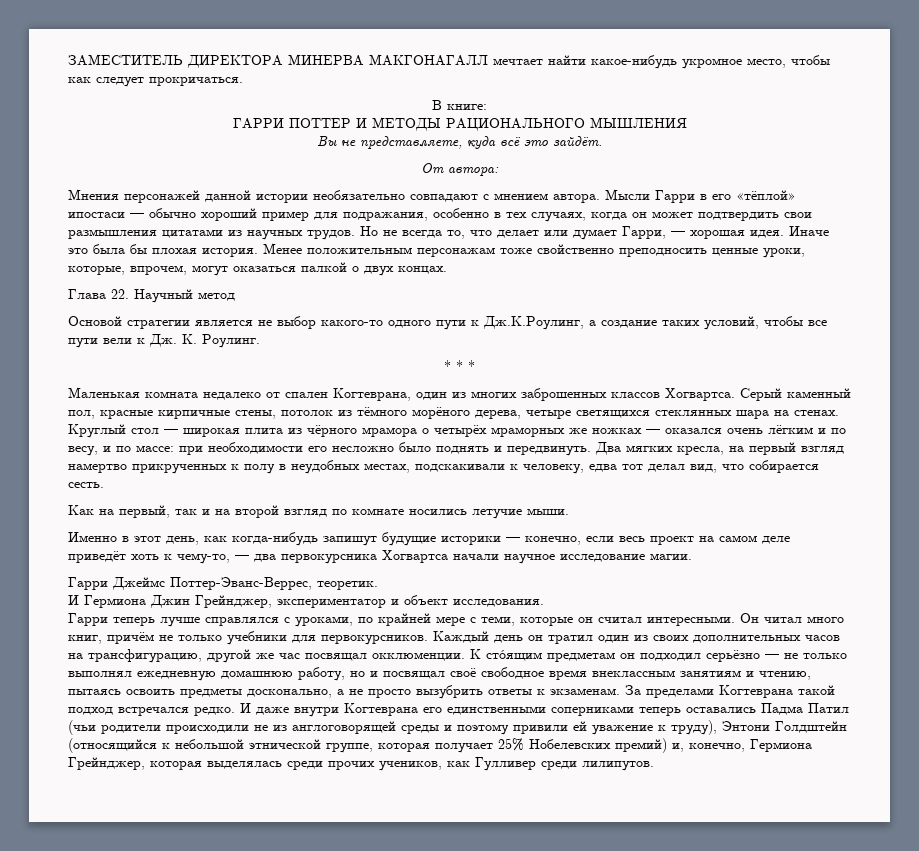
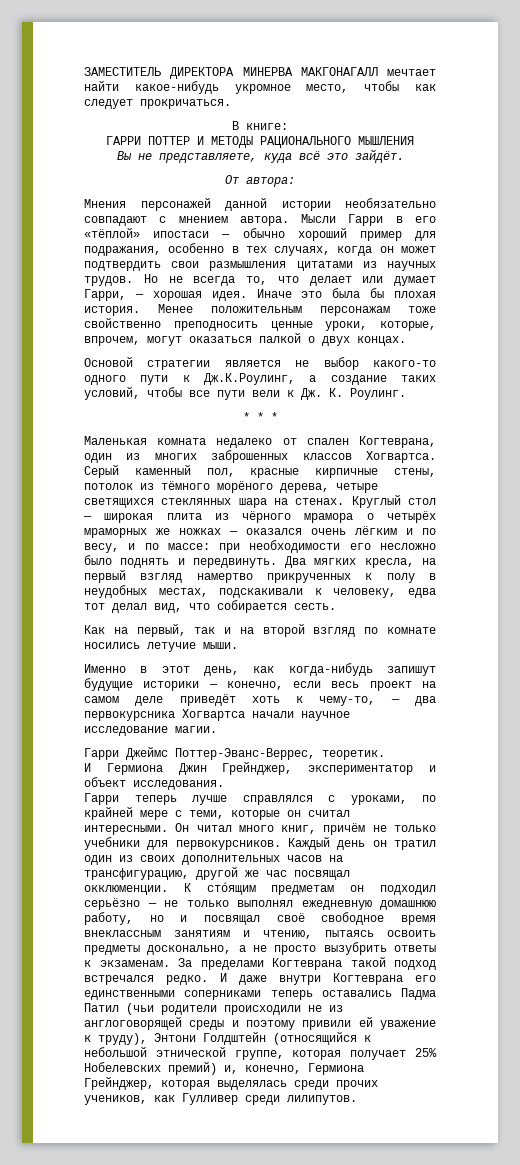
- Глава 22. Научный метод

